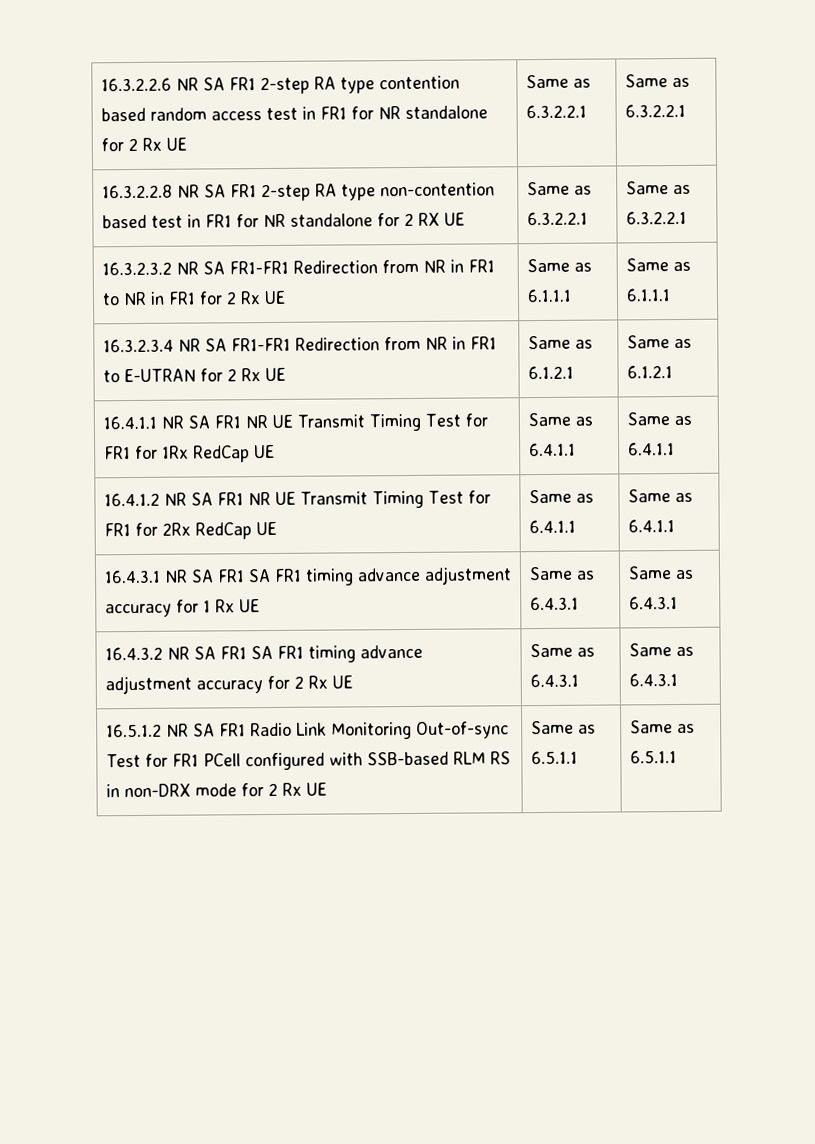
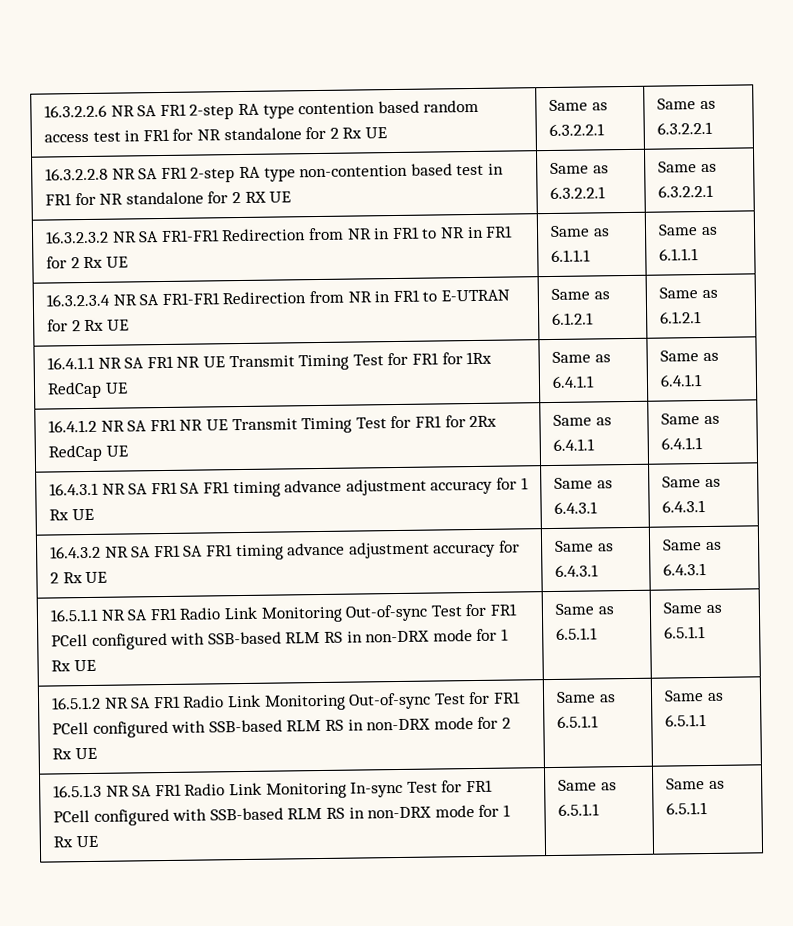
+ 16.5.1.1 NR SA FR1 Radio Link Monitoring Out-of-sync Test for FR1 PCell configured with SSB-based RLM RS in non-DRX mode for 1 Rx UE | Same as 6.5.1.1 | Same as 6.5.1.1
+ 16.5.1.3 NR SA FR1 Radio Link Monitoring In-sync Test for FR1 PCell configured with SSB-based RLM RS in non-DRX mode for 1 Rx UE | Same as 6.5.1.1 | Same as 6.5.1.1

